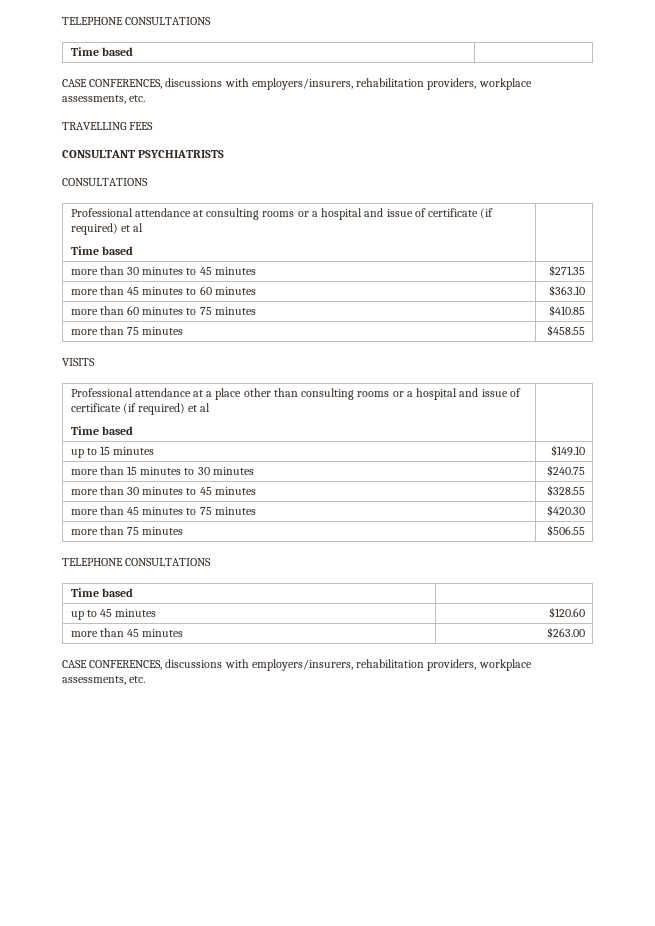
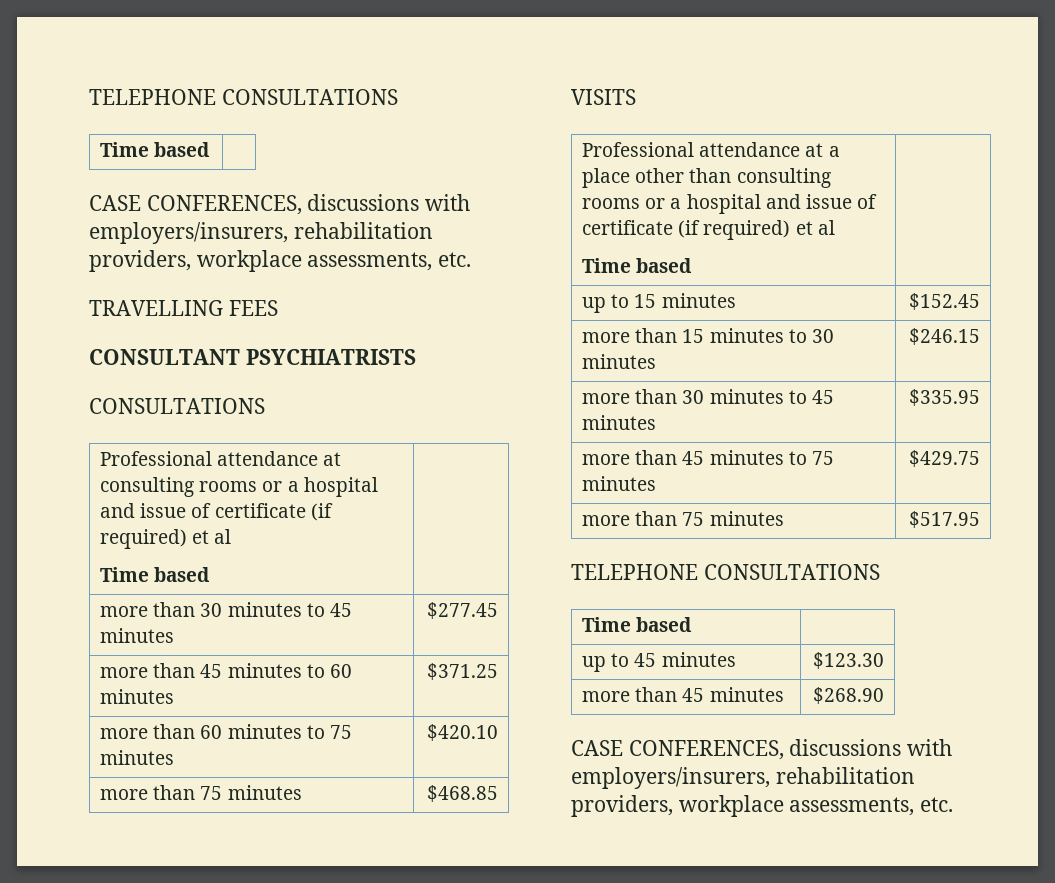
- more than 30 minutes to 45 minutes | $271.35
+ more than 30 minutes to 45 minutes | $277.45
- more than 45 minutes to 60 minutes | $363.10
+ more than 45 minutes to 60 minutes | $371.25
- more than 60 minutes to 75 minutes | $410.85
- more than 75 minutes | $458.55
+ more than 60 minutes to 75 minutes | $420.10
+ more than 75 minutes | $468.85
- up to 15 minutes | $149.10
+ up to 15 minutes | $152.45
- more than 15 minutes to 30 minutes | $240.75
- more than 30 minutes to 45 minutes | $328.55
+ more than 15 minutes to 30 minutes | $246.15
+ more than 30 minutes to 45 minutes | $335.95
- more than 45 minutes to 75 minutes | $420.30
- more than 75 minutes | $506.55
+ more than 45 minutes to 75 minutes | $429.75
+ more than 75 minutes | $517.95
- up to 45 minutes | $120.60
+ up to 45 minutes | $123.30
- more than 45 minutes | $263.00
+ more than 45 minutes | $268.90

